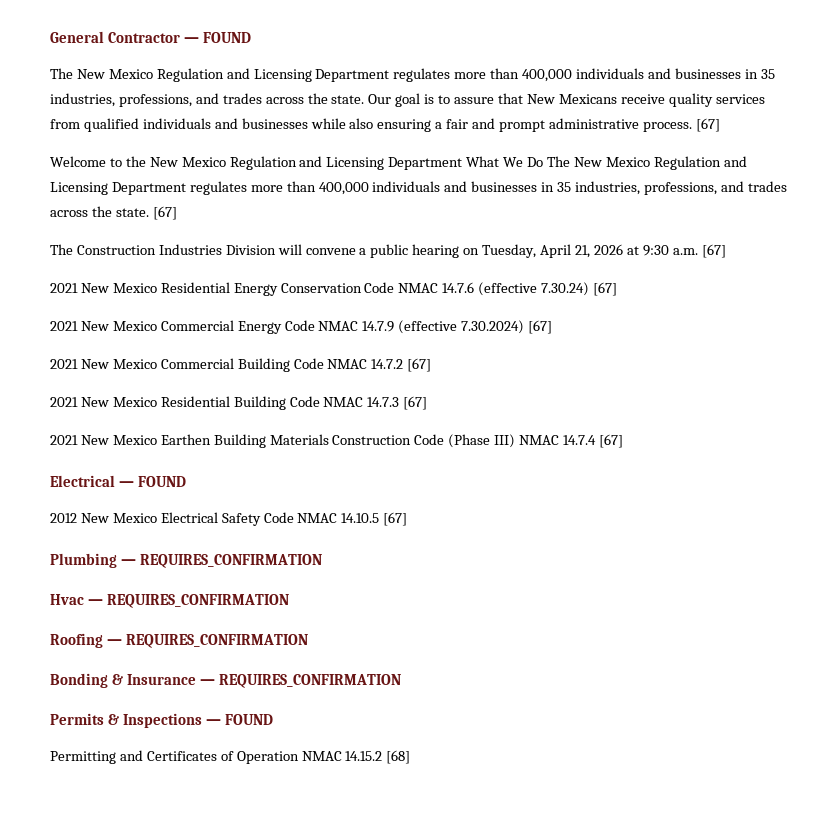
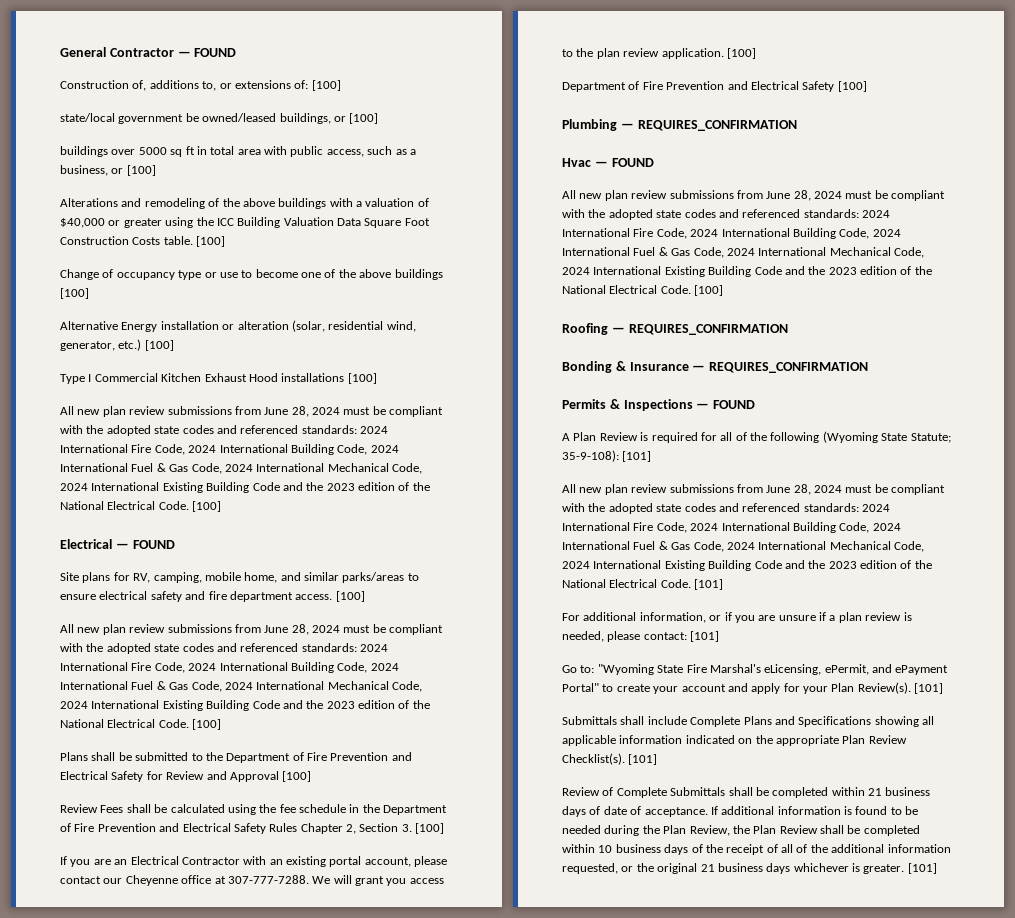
- The New Mexico Regulation and Licensing Department regulates more than 400,000 individuals and businesses in 35 industries, professions, and trades across the state. Our goal is to assure that New Mexicans receive quality services from qualified individuals and businesses while also ensuring a fair and prompt administrative process. [67]
- Welcome to the New Mexico Regulation and Licensing Department What We Do The New Mexico Regulation and Licensing Department regulates more than 400,000 individuals and businesses in 35 industries, professions, and trades across the state. [67]
- The Construction Industries Division will convene a public hearing on Tuesday, April 21, 2026 at 9:30 a.m. [67]
- 2021 New Mexico Residential Energy Conservation Code NMAC 14.7.6 (effective 7.30.24) [67]
- 2021 New Mexico Commercial Energy Code NMAC 14.7.9 (effective 7.30.2024) [67]
- 2021 New Mexico Commercial Building Code NMAC 14.7.2 [67]
- 2021 New Mexico Residential Building Code NMAC 14.7.3 [67]
- 2021 New Mexico Earthen Building Materials Construction Code (Phase III) NMAC 14.7.4 [67]
+ Construction of, additions to, or extensions of: [100]
+ state/local government be owned/leased buildings, or [100]
+ buildings over 5000 sq ft in total area with public access, such as a business, or [100]
+ Alterations and remodeling of the above buildings with a valuation of $40,000 or greater using the ICC Building Valuation Data Square Foot Construction Costs table. [100]
+ Change of occupancy type or use to become one of the above buildings [100]
+ Alternative Energy installation or alteration (solar, residential wind, generator, etc.) [100]
+ Type I Commercial Kitchen Exhaust Hood installations [100]
+ All new plan review submissions from June 28, 2024 must be compliant with the adopted state codes and referenced standards: 2024 International Fire Code, 2024 International Building Code, 2024 International Fuel & Gas Code, 2024 International Mechanical Code, 2024 International Existing Building Code and the 2023 edition of the National Electrical Code. [100]
  Electrical — FOUND
- 2012 New Mexico Electrical Safety Code NMAC 14.10.5 [67]
+ Site plans for RV, camping, mobile home, and similar parks/areas to ensure electrical safety and fire department access. [100]
+ All new plan review submissions from June 28, 2024 must be compliant with the adopted state codes and referenced standards: 2024 International Fire Code, 2024 International Building Code, 2024 International Fuel & Gas Code, 2024 International Mechanical Code, 2024 International Existing Building Code and the 2023 edition of the National Electrical Code. [100]
+ Plans shall be submitted to the Department of Fire Prevention and Electrical Safety for Review and Approval [100]
+ Review Fees shall be calculated using the fee schedule in the Department of Fire Prevention and Electrical Safety Rules Chapter 2, Section 3. [100]
+ If you are an Electrical Contractor with an existing portal account, please contact our Cheyenne office at 307-777-7288. We will grant you access to the plan review application. [100]
+ Department of Fire Prevention and Electrical Safety [100]
- Hvac — REQUIRES_CONFIRMATION
+ Hvac — FOUND
+ All new plan review submissions from June 28, 2024 must be compliant with the adopted state codes and referenced standards: 2024 International Fire Code, 2024 International Building Code, 2024 International Fuel & Gas Code, 2024 International Mechanical Code, 2024 International Existing Building Code and the 2023 edition of the National Electrical Code. [100]
- Permitting and Certificates of Operation NMAC 14.15.2 [68]
+ A Plan Review is required for all of the following (Wyoming State Statute; 35-9-108): [101]
+ All new plan review submissions from June 28, 2024 must be compliant with the adopted state codes and referenced standards: 2024 International Fire Code, 2024 International Building Code, 2024 International Fuel & Gas Code, 2024 International Mechanical Code, 2024 International Existing Building Code and the 2023 edition of the National Electrical Code. [101]
+ For additional information, or if you are unsure if a plan review is needed, please contact: [101]
+ Go to: "Wyoming State Fire Marshal's eLicensing, ePermit, and ePayment Portal" to create your account and apply for your Plan Review(s). [101]
+ Submittals shall include Complete Plans and Specifications showing all applicable information indicated on the appropriate Plan Review Checklist(s). [101]
+ Review of Complete Submittals shall be completed within 21 business days of date of acceptance. If additional information is found to be needed during the Plan Review, the Plan Review shall be completed within 10 business days of the receipt of all of the additional information requested, or the original 21 business days whichever is greater. [101]

